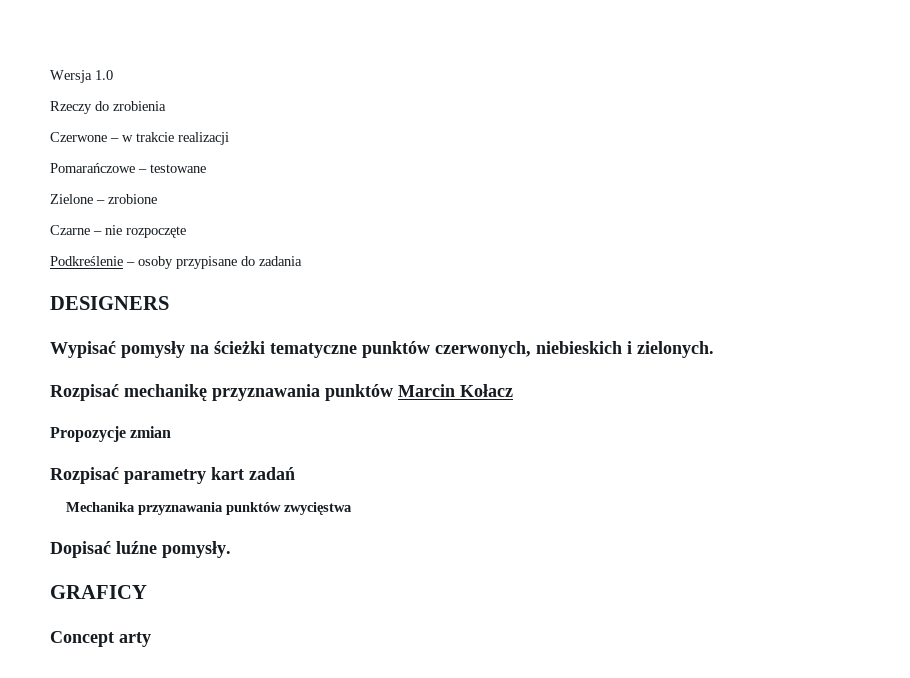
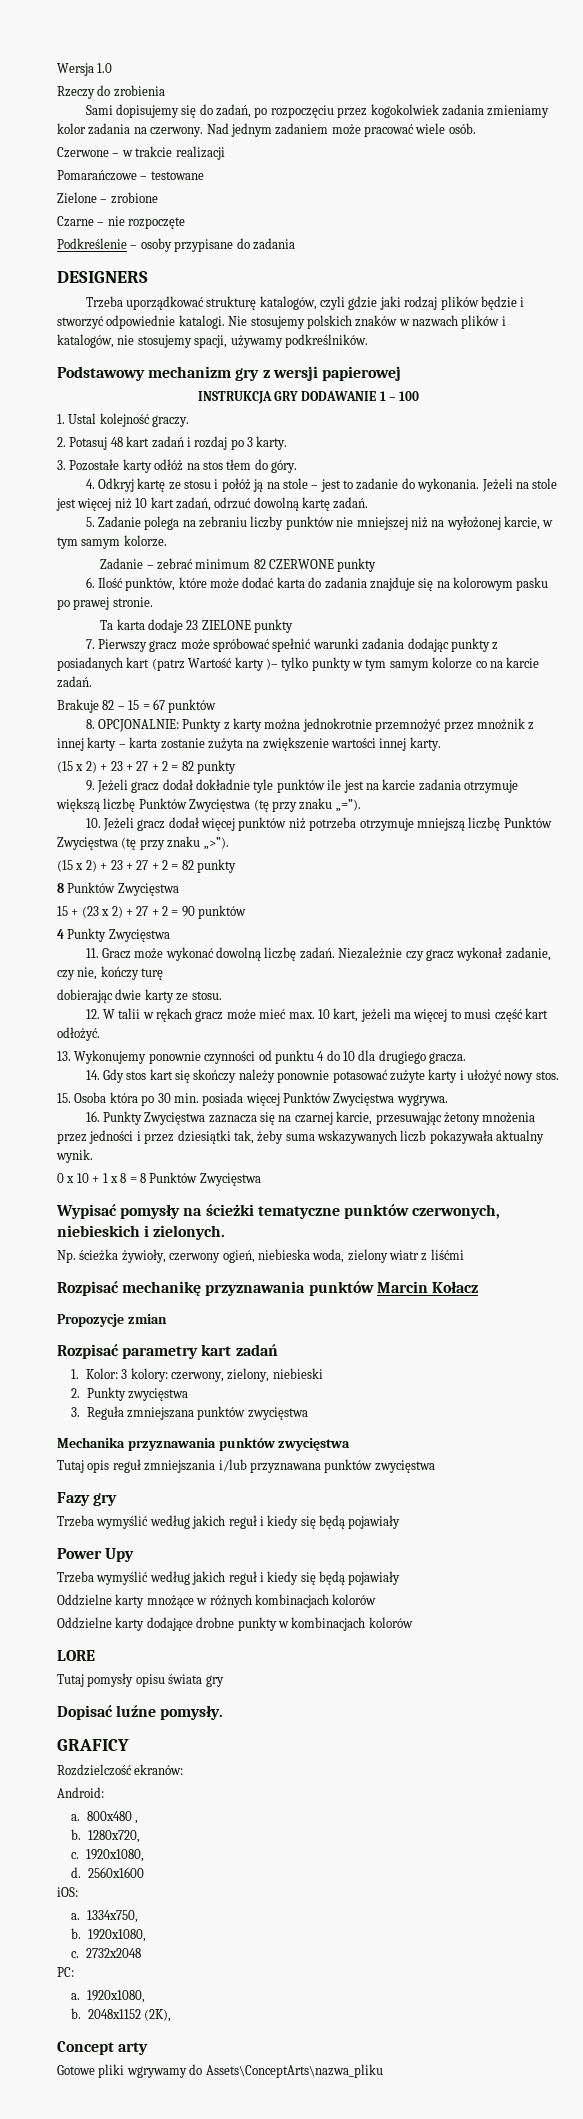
+ Sami dopisujemy się do zadań, po rozpoczęciu przez kogokolwiek zadania zmieniamy kolor zadania na czerwony. Nad jednym zadaniem może pracować wiele osób.
+ Trzeba uporządkować strukturę katalogów, czyli gdzie jaki rodzaj plików będzie i stworzyć odpowiednie katalogi. Nie stosujemy polskich znaków w nazwach plików i katalogów, nie stosujemy spacji, używamy podkreślników.
+ Podstawowy mechanizm gry z wersji papierowej
+ INSTRUKCJA GRY DODAWANIE 1 – 100
+ 1. Ustal kolejność graczy.
+ 2. Potasuj 48 kart zadań i rozdaj po 3 karty.
+ 3. Pozostałe karty odłóż na stos tłem do góry.
+ 4. Odkryj kartę ze stosu i połóż ją na stole – jest to zadanie do wykonania. Jeżeli na stole jest więcej niż 10 kart zadań, odrzuć dowolną kartę zadań.
+ 5. Zadanie polega na zebraniu liczby punktów nie mniejszej niż na wyłożonej karcie, w tym samym kolorze.
+ Zadanie – zebrać minimum 82 CZERWONE punkty
+ 6. Ilość punktów, które może dodać karta do zadania znajduje się na kolorowym pasku po prawej stronie.
+ Ta karta dodaje 23 ZIELONE punkty
+ 7. Pierwszy gracz może spróbować spełnić warunki zadania dodając punkty z posiadanych kart (patrz Wartość karty )– tylko punkty w tym samym kolorze co na karcie zadań.
+ Brakuje 82 – 15 = 67 punktów
+ 8. OPCJONALNIE: Punkty z karty można jednokrotnie przemnożyć przez mnożnik z innej karty – karta zostanie zużyta na zwiększenie wartości innej karty.
+ (15 x 2) + 23 + 27 + 2 = 82 punkty
+ 9. Jeżeli gracz dodał dokładnie tyle punktów ile jest na karcie zadania otrzymuje większą liczbę Punktów Zwycięstwa (tę przy znaku „=”).
+ 10. Jeżeli gracz dodał więcej punktów niż potrzeba otrzymuje mniejszą liczbę Punktów Zwycięstwa (tę przy znaku „>”).
+ (15 x 2) + 23 + 27 + 2 = 82 punkty
+ 8 Punktów Zwycięstwa
+ 15 + (23 x 2) + 27 + 2 = 90 punktów
+ 4 Punkty Zwycięstwa
+ 11. Gracz może wykonać dowolną liczbę zadań. Niezależnie czy gracz wykonał zadanie, czy nie, kończy turę
+ dobierając dwie karty ze stosu.
+ 12. W talii w rękach gracz może mieć max. 10 kart, jeżeli ma więcej to musi część kart odłożyć.
+ 13. Wykonujemy ponownie czynności od punktu 4 do 10 dla drugiego gracza.
+ 14. Gdy stos kart się skończy należy ponownie potasować zużyte karty i ułożyć nowy stos.
+ 15. Osoba która po 30 min. posiada więcej Punktów Zwycięstwa wygrywa.
+ 16. Punkty Zwycięstwa zaznacza się na czarnej karcie, przesuwając żetony mnożenia przez jedności i przez dziesiątki tak, żeby suma wskazywanych liczb pokazywała aktualny wynik.
+ 0 x 10 + 1 x 8 = 8 Punktów Zwycięstwa
+ Np. ścieżka żywioły, czerwony ogień, niebieska woda, zielony wiatr z liśćmi
+ 1. Kolor: 3 kolory: czerwony, zielony, niebieski
+ 2. Punkty zwycięstwa
+ 3. Reguła zmniejszana punktów zwycięstwa
  Mechanika przyznawania punktów zwycięstwa
+ Tutaj opis reguł zmniejszania i/lub przyznawana punktów zwycięstwa
+ Fazy gry
+ Trzeba wymyślić według jakich reguł i kiedy się będą pojawiały
+ Power Upy
+ Trzeba wymyślić według jakich reguł i kiedy się będą pojawiały
+ Oddzielne karty mnożące w różnych kombinacjach kolorów
+ Oddzielne karty dodające drobne punkty w kombinacjach kolorów
+ LORE
+ Tutaj pomysły opisu świata gry
  Dopisać luźne pomysły.
  GRAFICY
+ Rozdzielczość ekranów:
+ Android:
+ a. 800x480 ,
+ b. 1280x720,
+ c. 1920x1080,
+ d. 2560x1600
+ iOS:
+ a. 1334x750,
+ b. 1920x1080,
+ c. 2732x2048
+ PC:
+ a. 1920x1080,
+ b. 2048x1152 (2K),
  Concept arty
+ Gotowe pliki wgrywamy do Assets\ConceptArts\nazwa_pliku

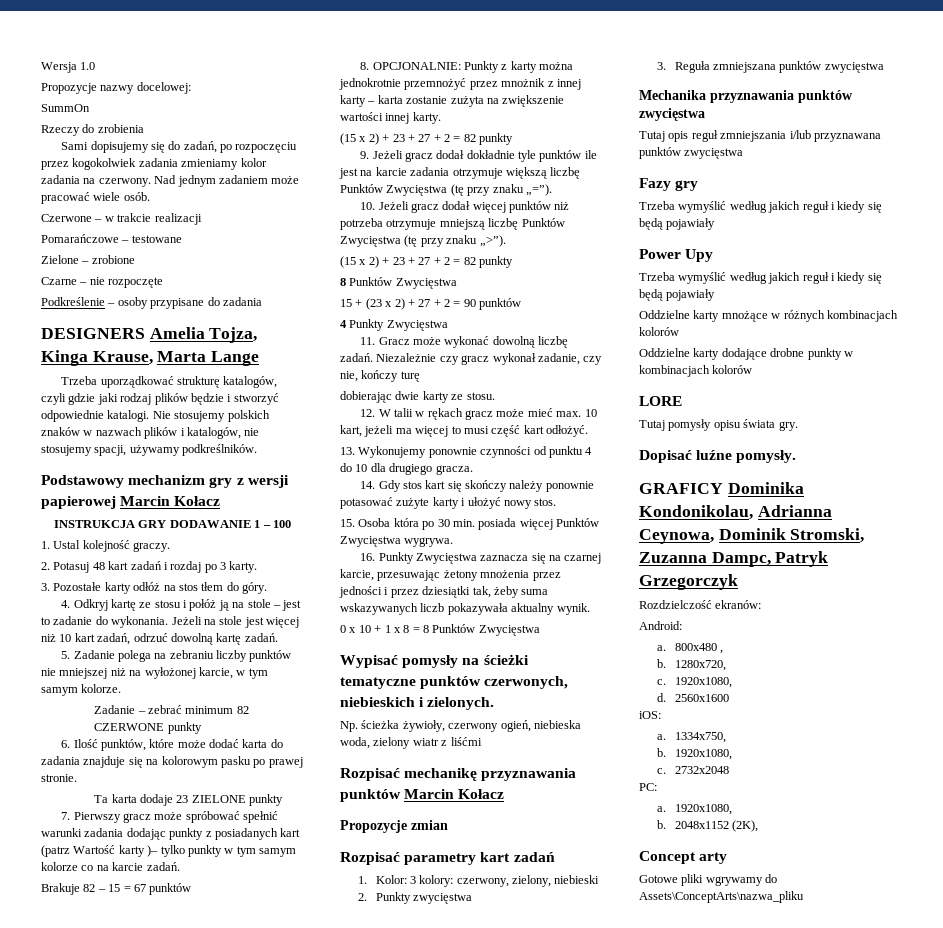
+ Propozycje nazwy docelowej:
+ SummOn
- DESIGNERS
+ DESIGNERS Amelia Tojza, Kinga Krause, Marta Lange
- Podstawowy mechanizm gry z wersji papierowej
+ Podstawowy mechanizm gry z wersji papierowej Marcin Kołacz
- Tutaj pomysły opisu świata gry
+ Tutaj pomysły opisu świata gry.
- GRAFICY
+ GRAFICY Dominika Kondonikolau, Adrianna Ceynowa, Dominik Stromski, Zuzanna Dampc, Patryk Grzegorczyk

